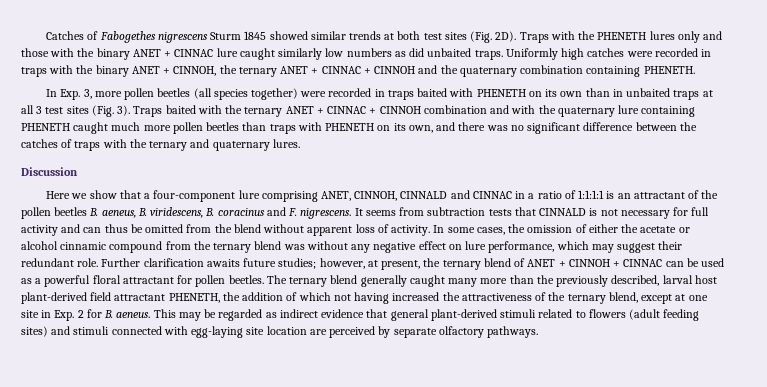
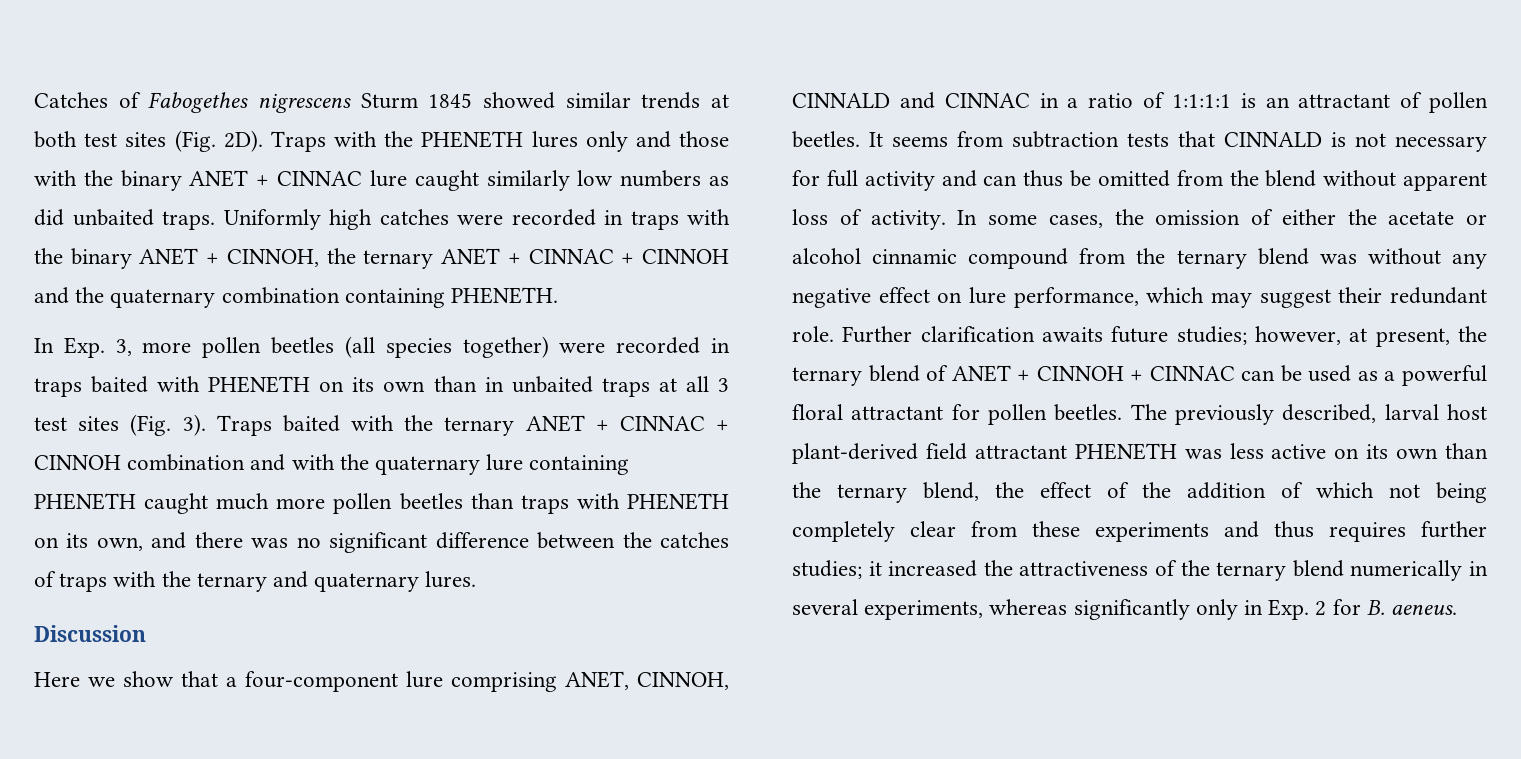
- Here we show that a four-component lure comprising ANET, CINNOH, CINNALD and CINNAC in a ratio of 1:1:1:1 is an attractant of the pollen beetles B. aeneus, B. viridescens, B. coracinus and F. nigrescens.
+ Here we show that a four-component lure comprising ANET, CINNOH, CINNALD and CINNAC in a ratio of 1:1:1:1 is an attractant of pollen beetles.
- The ternary blend generally caught many more than the previously described, larval host plant-derived field attractant PHENETH, the addition of which not having increased the attractiveness of the ternary blend, except at one site in Exp. 2 for B. aeneus. This may be regarded as indirect evidence that general plant-derived stimuli related to flowers (adult feeding sites) and stimuli connected with egg-laying site location are perceived by separate olfactory pathways.
+ The previously described, larval host plant-derived field attractant PHENETH was less active on its own than the ternary blend, the effect of the addition of which not being completely clear from these experiments and thus requires further studies; it increased the attractiveness of the ternary blend numerically in several experiments, whereas significantly only in Exp. 2 for B. aeneus.

